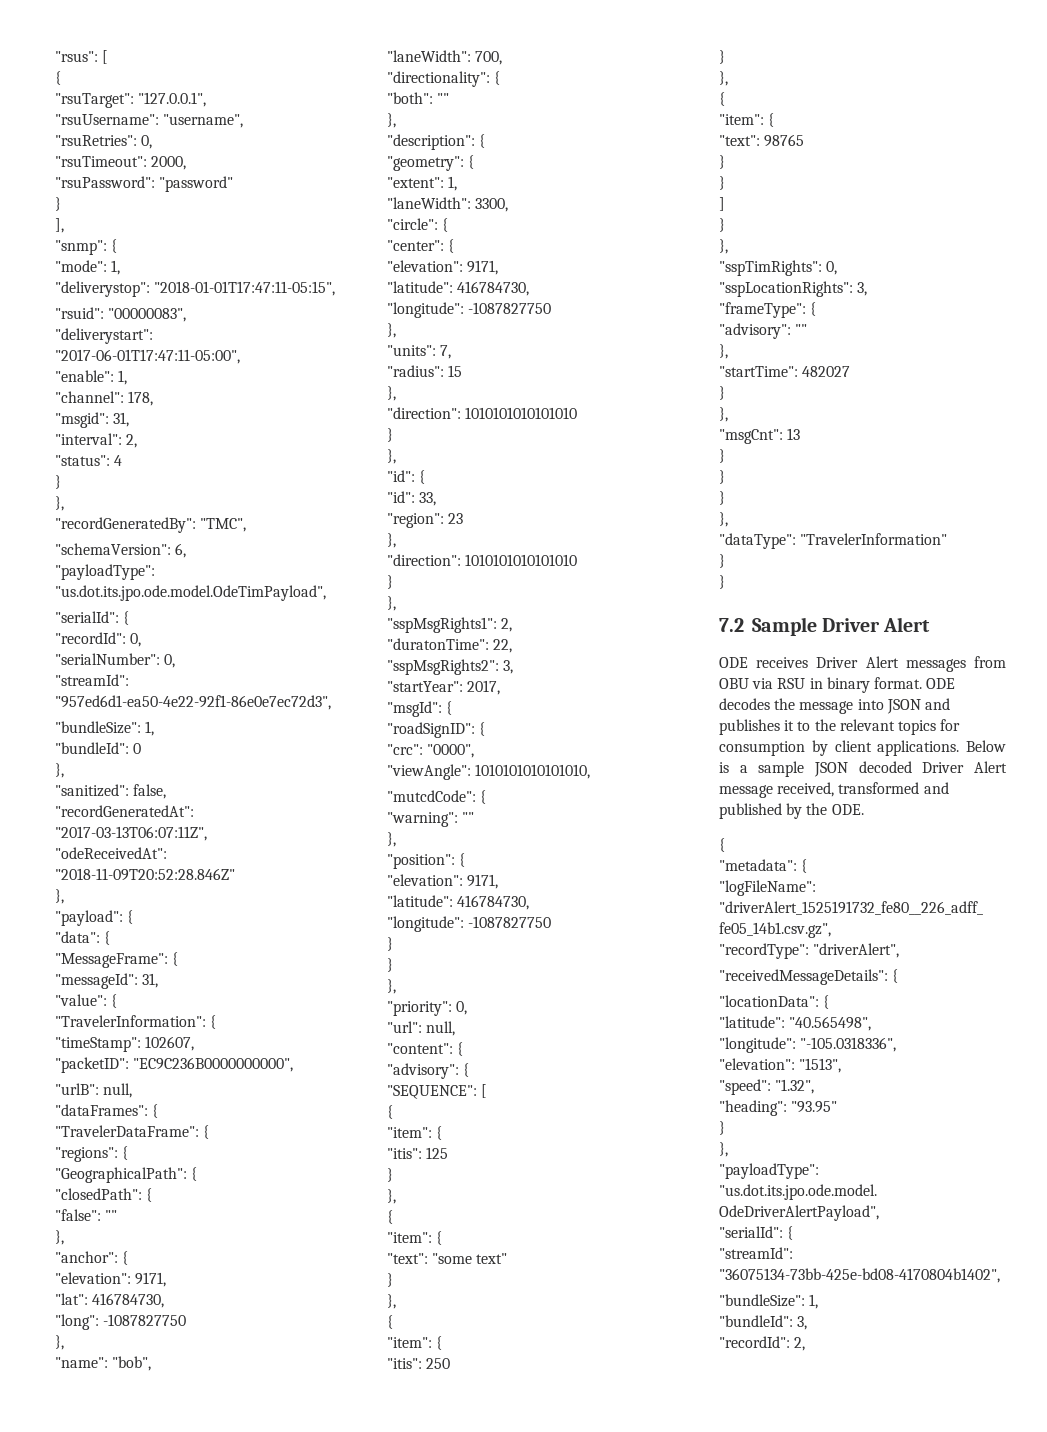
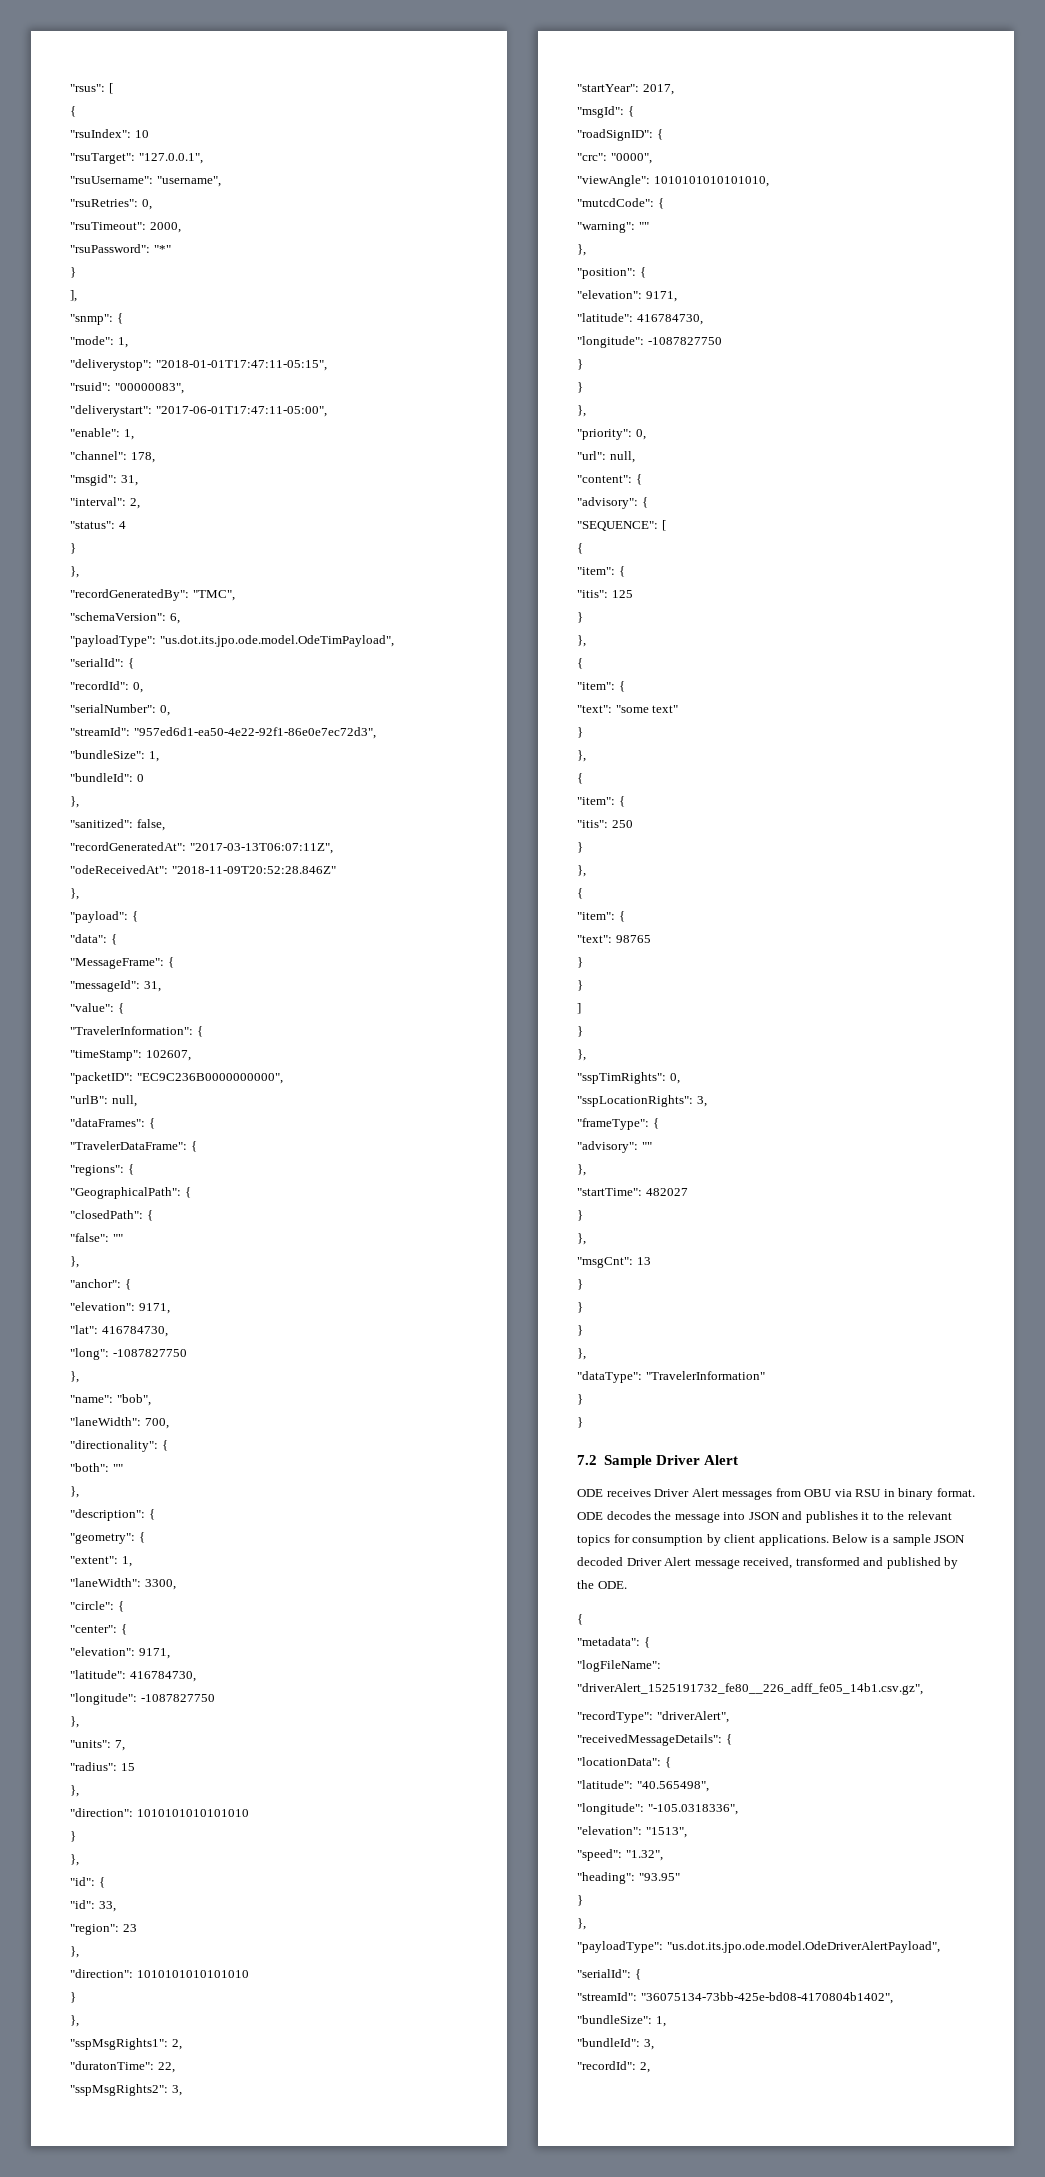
+ "rsuIndex": 10
- "rsuPassword": "password"
+ "rsuPassword": "*"

